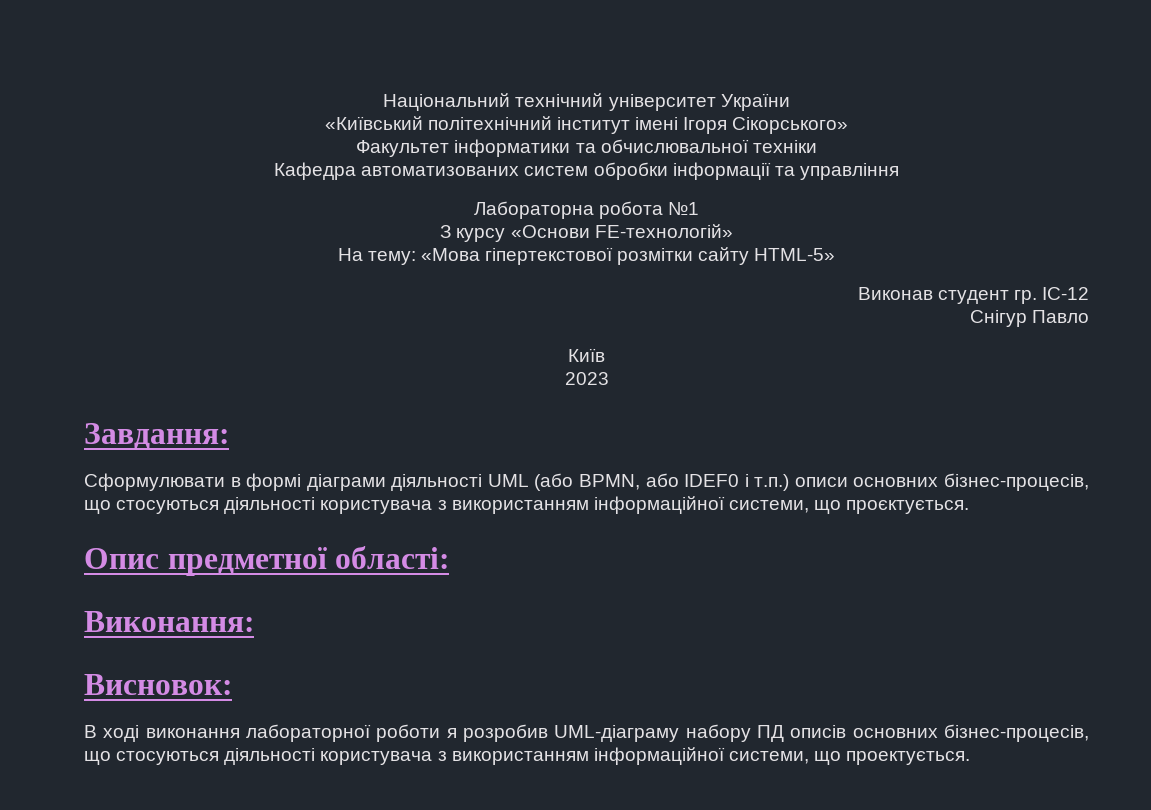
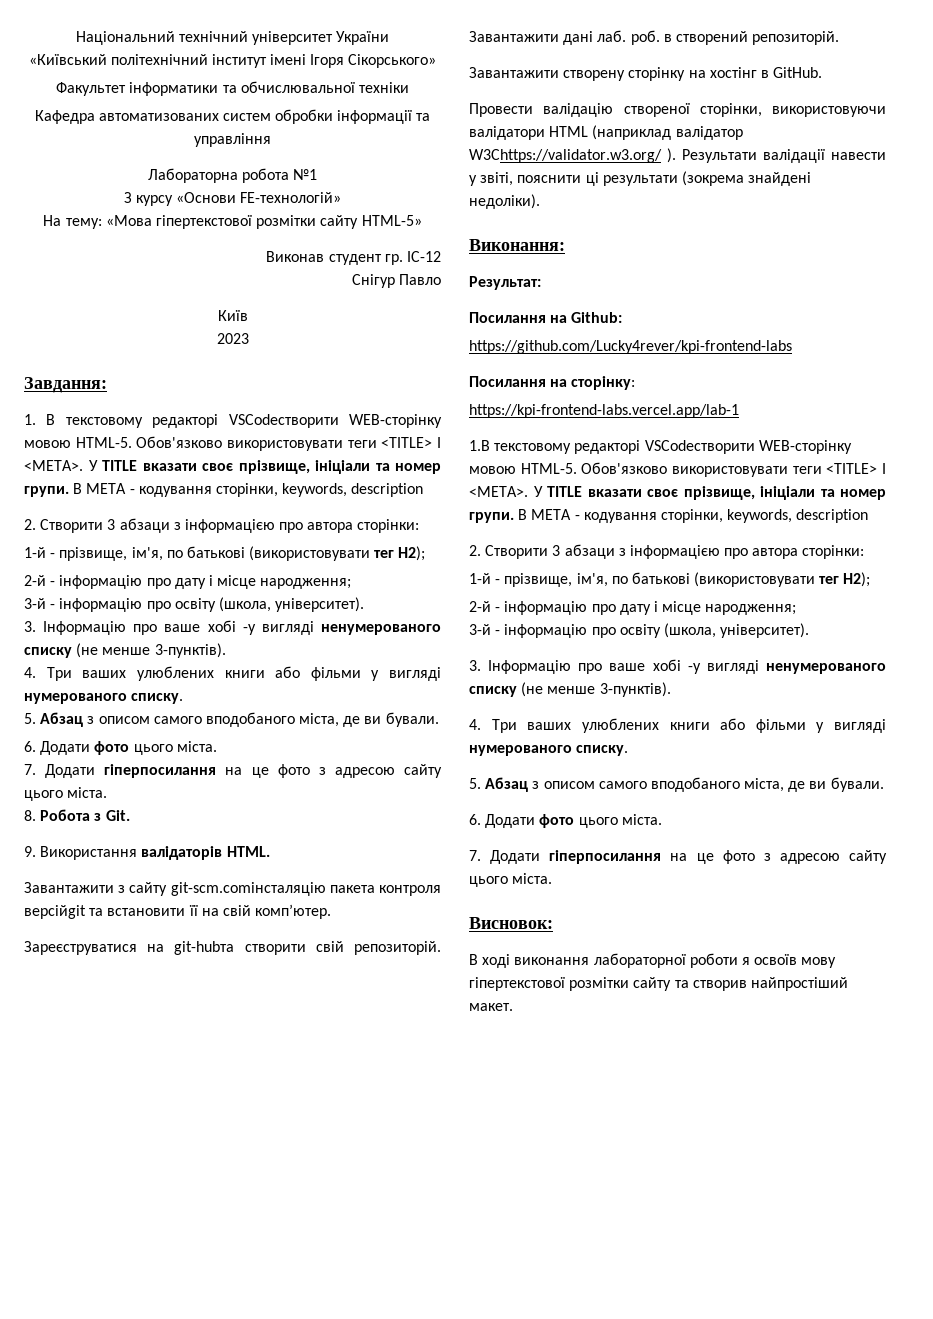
- Сформулювати в формі діаграми діяльності UML (або BPMN, або IDEF0 і т.п.) описи основних бізнес-процесів, що стосуються діяльності користувача з використанням інформаційної системи, що проєктується.
- Опис предметної області:
+ 1. В текстовому редакторі VSCodecтворити WEB-сторінку мовою HTML-5. Обов'язково використовувати теги <TITLE> І <META>. У TITLE вказати своє прізвище, ініціали та номер групи. В META - кодування сторінки, keywords, description
+ 2. Створити 3 абзаци з інформацією про автора сторінки:
+ 1-й - прізвище, ім'я, по батькові (використовувати тег H2);
+ 2-й - інформацію про дату і місце народження;
+ 3-й - інформацію про освіту (школа, університет).
+ 3. Інформацію про ваше хобі -у вигляді ненумерованого списку (не менше 3-пунктів).
+ 4. Три ваших улюблених книги або фільми у вигляді нумерованого списку.
+ 5. Абзац з описом самого вподобаного міста, де ви бували.
+ 6. Додати фото цього міста.
+ 7. Додати гіперпосилання на це фото з адресою сайту цього міста.
+ 8. Робота з Git.
+ 9. Використання валідаторів HTML.
+ Завантажити з сайту git-scm.comінсталяцію пакета контроля версійgit та встановити її на свій комп’ютер.
+ Зареєструватися на git-hubта створити свій репозиторій. Завантажити дані лаб. роб. в створений репозиторій.
+ Завантажити створену сторінку на хостінг в GitHub.
+ Провести валідацію створеної сторінки, використовуючи валідатори HTML (наприклад валідатор W3Chttps://validator.w3.org/ ). Результати валідації навести у звіті, пояснити ці результати (зокрема знайдені недоліки).
  Виконання:
+ Результат:
+ Посилання на Github:
+ https://github.com/Lucky4rever/kpi-frontend-labs
+ Посилання на сторінку:
+ https://kpi-frontend-labs.vercel.app/lab-1
+ 1.В текстовому редакторі VSCodecтворити WEB-сторінку мовою HTML-5. Обов'язково використовувати теги <TITLE> І <META>. У TITLE вказати своє прізвище, ініціали та номер групи. В META - кодування сторінки, keywords, description
+ 2. Створити 3 абзаци з інформацією про автора сторінки:
+ 1-й - прізвище, ім'я, по батькові (використовувати тег H2);
+ 2-й - інформацію про дату і місце народження;
+ 3-й - інформацію про освіту (школа, університет).
+ 3. Інформацію про ваше хобі -у вигляді ненумерованого списку (не менше 3-пунктів).
+ 4. Три ваших улюблених книги або фільми у вигляді нумерованого списку.
+ 5. Абзац з описом самого вподобаного міста, де ви бували.
+ 6. Додати фото цього міста.
+ 7. Додати гіперпосилання на це фото з адресою сайту цього міста.
- В ході виконання лабораторної роботи я розробив UML-діаграму набору ПД описів основних бізнес-процесів, що стосуються діяльності користувача з використанням інформаційної системи, що проектується.
+ В ході виконання лабораторної роботи я освоїв мову гіпертекстової розмітки сайту та створив найпростіший макет.

